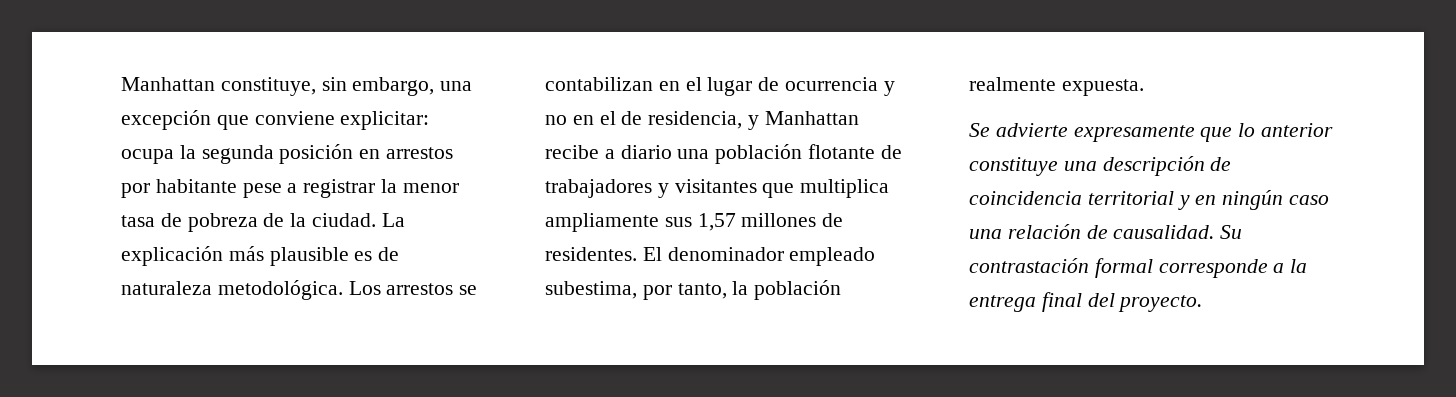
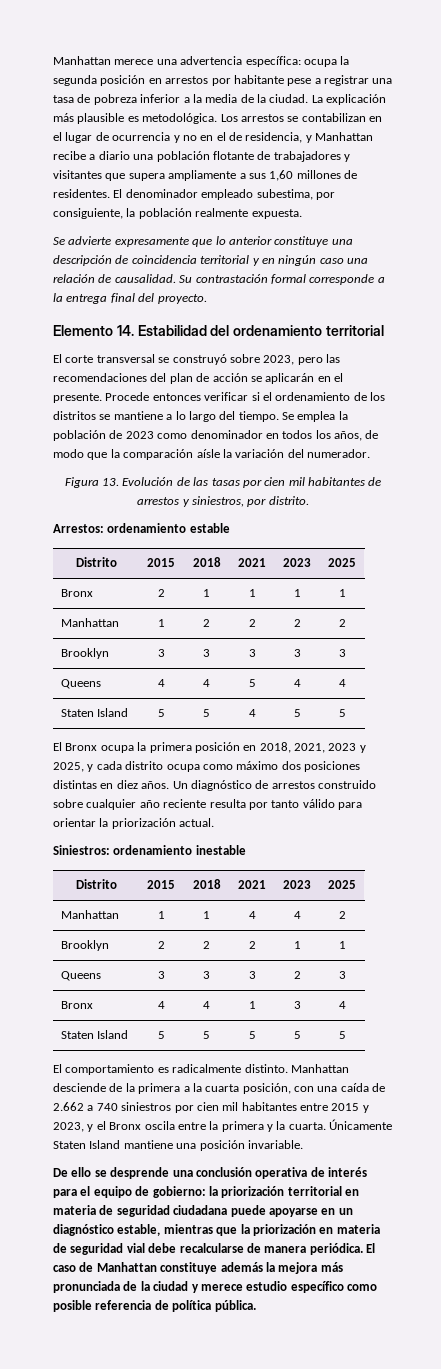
- Manhattan constituye, sin embargo, una excepción que conviene explicitar: ocupa la segunda posición en arrestos por habitante pese a registrar la menor tasa de pobreza de la ciudad.
+ Manhattan merece una advertencia específica: ocupa la segunda posición en arrestos por habitante pese a registrar una tasa de pobreza inferior a la media de la ciudad.
- La explicación más plausible es de naturaleza metodológica.
+ La explicación más plausible es metodológica.
- Los arrestos se contabilizan en el lugar de ocurrencia y no en el de residencia, y Manhattan recibe a diario una población flotante de trabajadores y visitantes que multiplica ampliamente sus 1,57 millones de residentes.
+ Los arrestos se contabilizan en el lugar de ocurrencia y no en el de residencia, y Manhattan recibe a diario una población flotante de trabajadores y visitantes que supera ampliamente a sus 1,60 millones de residentes.
- El denominador empleado subestima, por tanto, la población realmente expuesta.
+ El denominador empleado subestima, por consiguiente, la población realmente expuesta.
+ Elemento 14. Estabilidad del ordenamiento territorial
+ El corte transversal se construyó sobre 2023, pero las recomendaciones del plan de acción se aplicarán en el presente. Procede entonces verificar si el ordenamiento de los distritos se mantiene a lo largo del tiempo. Se emplea la población de 2023 como denominador en todos los años, de modo que la comparación aísle la variación del numerador.
+ Figura 13. Evolución de las tasas por cien mil habitantes de arrestos y siniestros, por distrito.
+ Arrestos: ordenamiento estable
+ Distrito | 2015 | 2018 | 2021 | 2023 | 2025
+ Bronx | 2 | 1 | 1 | 1 | 1
+ Manhattan | 1 | 2 | 2 | 2 | 2
+ Brooklyn | 3 | 3 | 3 | 3 | 3
+ Queens | 4 | 4 | 5 | 4 | 4
+ Staten Island | 5 | 5 | 4 | 5 | 5
+ El Bronx ocupa la primera posición en 2018, 2021, 2023 y 2025, y cada distrito ocupa como máximo dos posiciones distintas en diez años. Un diagnóstico de arrestos construido sobre cualquier año reciente resulta por tanto válido para orientar la priorización actual.
+ Siniestros: ordenamiento inestable
+ Distrito | 2015 | 2018 | 2021 | 2023 | 2025
+ Manhattan | 1 | 1 | 4 | 4 | 2
+ Brooklyn | 2 | 2 | 2 | 1 | 1
+ Queens | 3 | 3 | 3 | 2 | 3
+ Bronx | 4 | 4 | 1 | 3 | 4
+ Staten Island | 5 | 5 | 5 | 5 | 5
+ El comportamiento es radicalmente distinto. Manhattan desciende de la primera a la cuarta posición, con una caída de 2.662 a 740 siniestros por cien mil habitantes entre 2015 y 2023, y el Bronx oscila entre la primera y la cuarta. Únicamente Staten Island mantiene una posición invariable.
+ De ello se desprende una conclusión operativa de interés para el equipo de gobierno: la priorización territorial en materia de seguridad ciudadana puede apoyarse en un diagnóstico estable, mientras que la priorización en materia de seguridad vial debe recalcularse de manera periódica. El caso de Manhattan constituye además la mejora más pronunciada de la ciudad y merece estudio específico como posible referencia de política pública.

